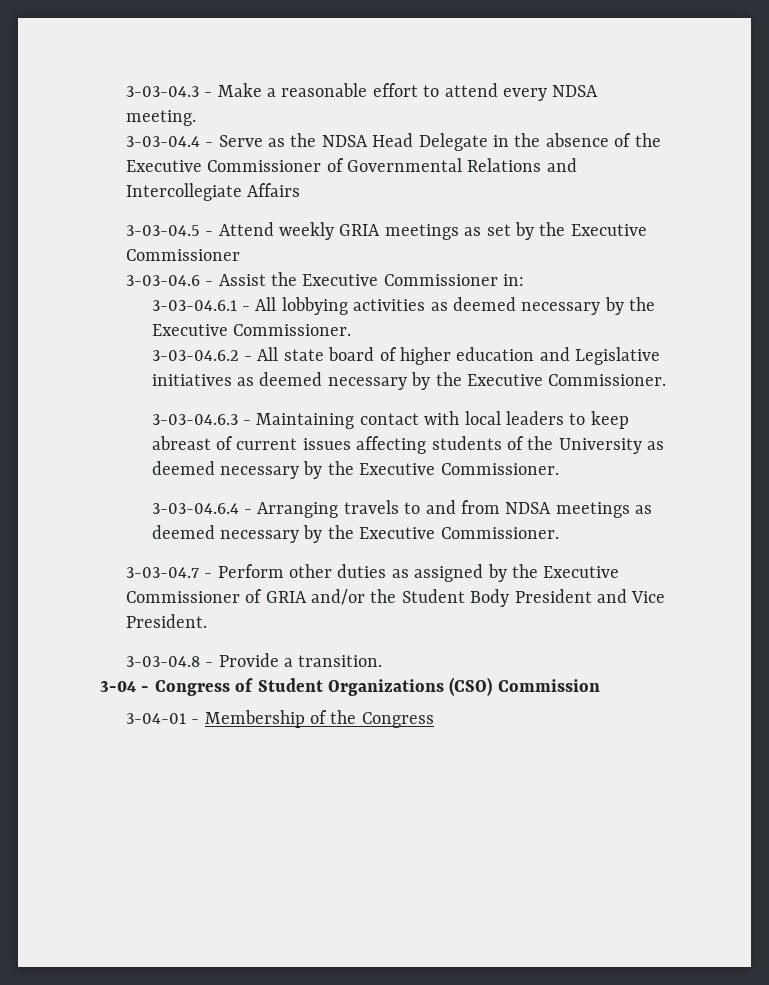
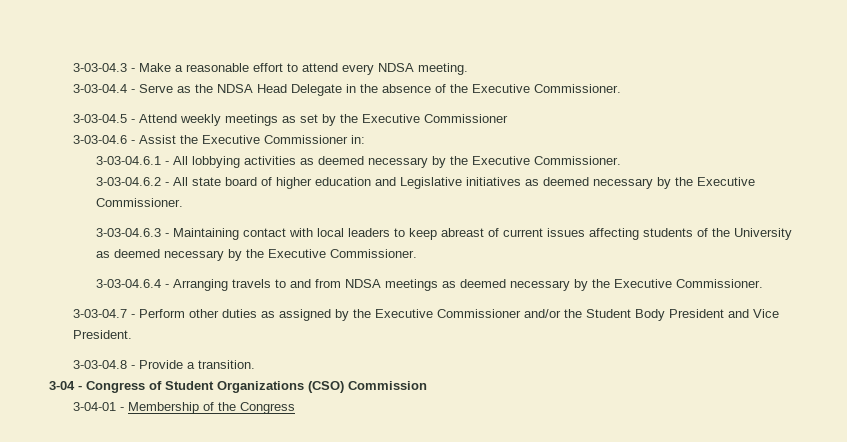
- 3-03-04.4 - Serve as the NDSA Head Delegate in the absence of the Executive Commissioner of Governmental Relations and Intercollegiate Affairs
+ 3-03-04.4 - Serve as the NDSA Head Delegate in the absence of the Executive Commissioner.
- 3-03-04.5 - Attend weekly GRIA meetings as set by the Executive Commissioner
+ 3-03-04.5 - Attend weekly meetings as set by the Executive Commissioner
- 3-03-04.7 - Perform other duties as assigned by the Executive Commissioner of GRIA and/or the Student Body President and Vice President.
+ 3-03-04.7 - Perform other duties as assigned by the Executive Commissioner and/or the Student Body President and Vice President.

